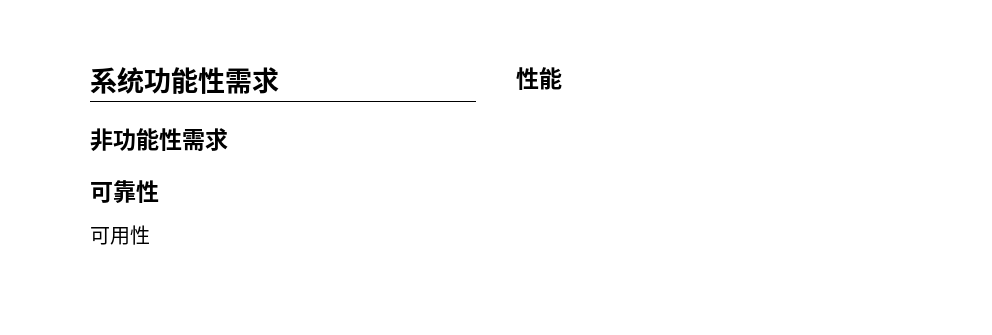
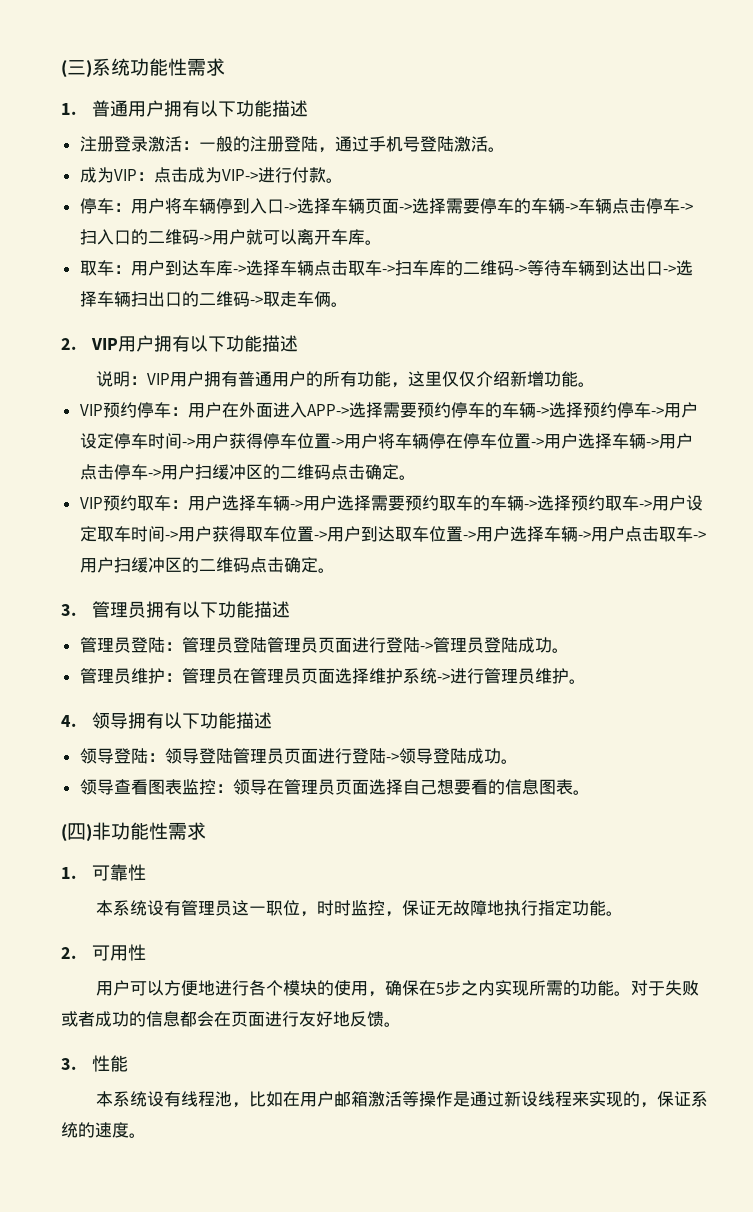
- 系统功能性需求
+ (三)系统功能性需求
- 非功能性需求
+ 1.普通用户拥有以下功能描述
+ 注册登录激活：一般的注册登陆，通过手机号登陆激活。
+ 成为VIP：点击成为VIP->进行付款。
+ 停车：用户将车辆停到入口->选择车辆页面->选择需要停车的车辆->车辆点击停车->扫入口的二维码->用户就可以离开车库。
+ 取车：用户到达车库->选择车辆点击取车->扫车库的二维码->等待车辆到达出口->选择车辆扫出口的二维码->取走车俩。
+ 2. VIP用户拥有以下功能描述
+ 说明：VIP用户拥有普通用户的所有功能，这里仅仅介绍新增功能。
+ VIP预约停车：用户在外面进入APP->选择需要预约停车的车辆->选择预约停车->用户设定停车时间->用户获得停车位置->用户将车辆停在停车位置->用户选择车辆->用户点击停车->用户扫缓冲区的二维码点击确定。
+ VIP预约取车：用户选择车辆->用户选择需要预约取车的车辆->选择预约取车->用户设定取车时间->用户获得取车位置->用户到达取车位置->用户选择车辆->用户点击取车->用户扫缓冲区的二维码点击确定。
+ 3.管理员拥有以下功能描述
+ 管理员登陆：管理员登陆管理员页面进行登陆->管理员登陆成功。
+ 管理员维护：管理员在管理员页面选择维护系统->进行管理员维护。
+ 4.领导拥有以下功能描述
+ 领导登陆：领导登陆管理员页面进行登陆->领导登陆成功。
+ 领导查看图表监控：领导在管理员页面选择自己想要看的信息图表。
+ (四)非功能性需求
- 可靠性
+ 1.可靠性
- 可用性
- 性能
+ 本系统设有管理员这一职位，时时监控，保证无故障地执行指定功能。
+ 2.可用性
+ 用户可以方便地进行各个模块的使用，确保在5步之内实现所需的功能。对于失败或者成功的信息都会在页面进行友好地反馈。
+ 3.性能
+ 本系统设有线程池，比如在用户邮箱激活等操作是通过新设线程来实现的，保证系统的速度。

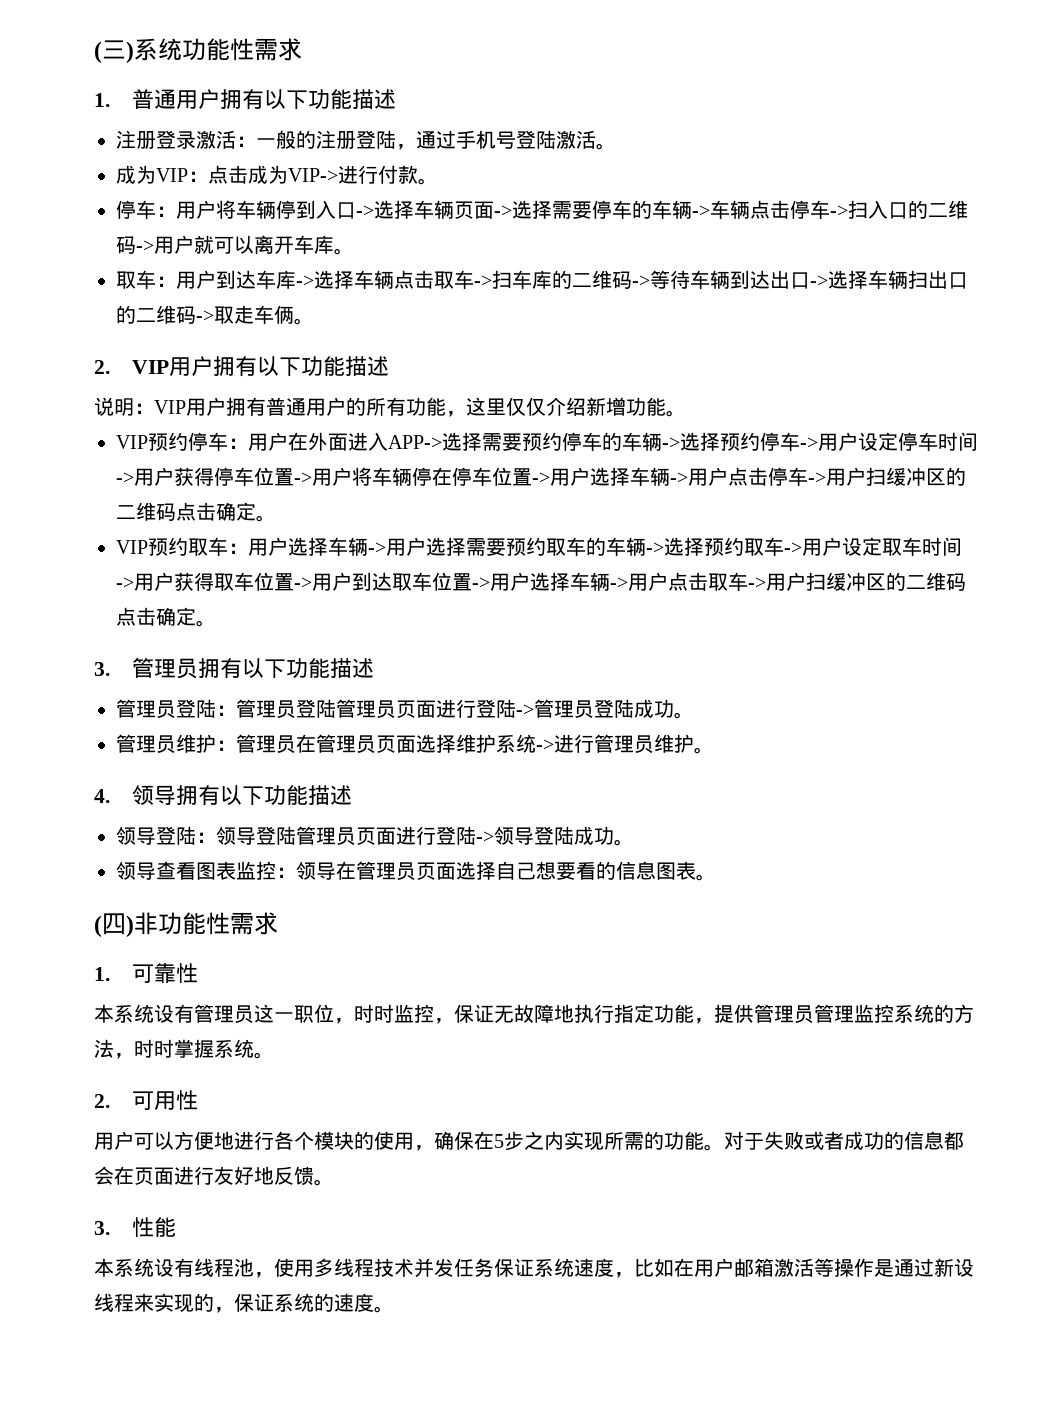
- 本系统设有管理员这一职位，时时监控，保证无故障地执行指定功能。
+ 本系统设有管理员这一职位，时时监控，保证无故障地执行指定功能，提供管理员管理监控系统的方法，时时掌握系统。
- 本系统设有线程池，比如在用户邮箱激活等操作是通过新设线程来实现的，保证系统的速度。
+ 本系统设有线程池，使用多线程技术并发任务保证系统速度，比如在用户邮箱激活等操作是通过新设线程来实现的，保证系统的速度。

